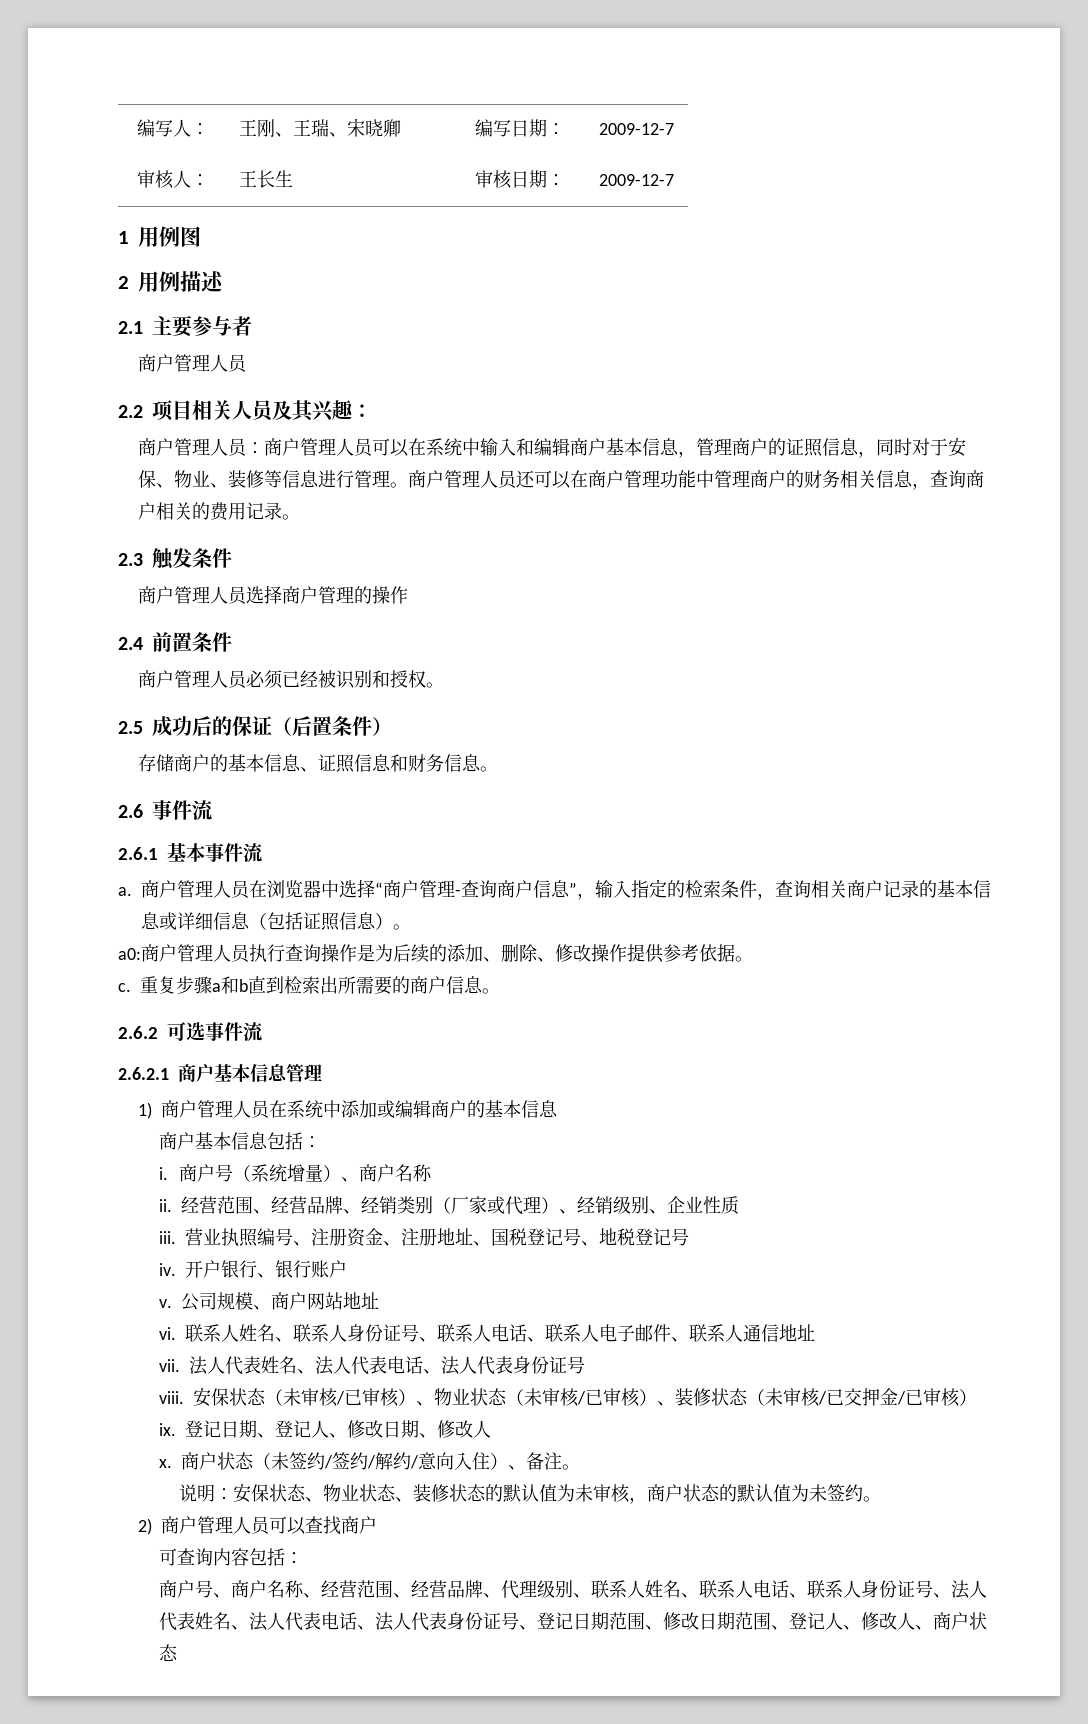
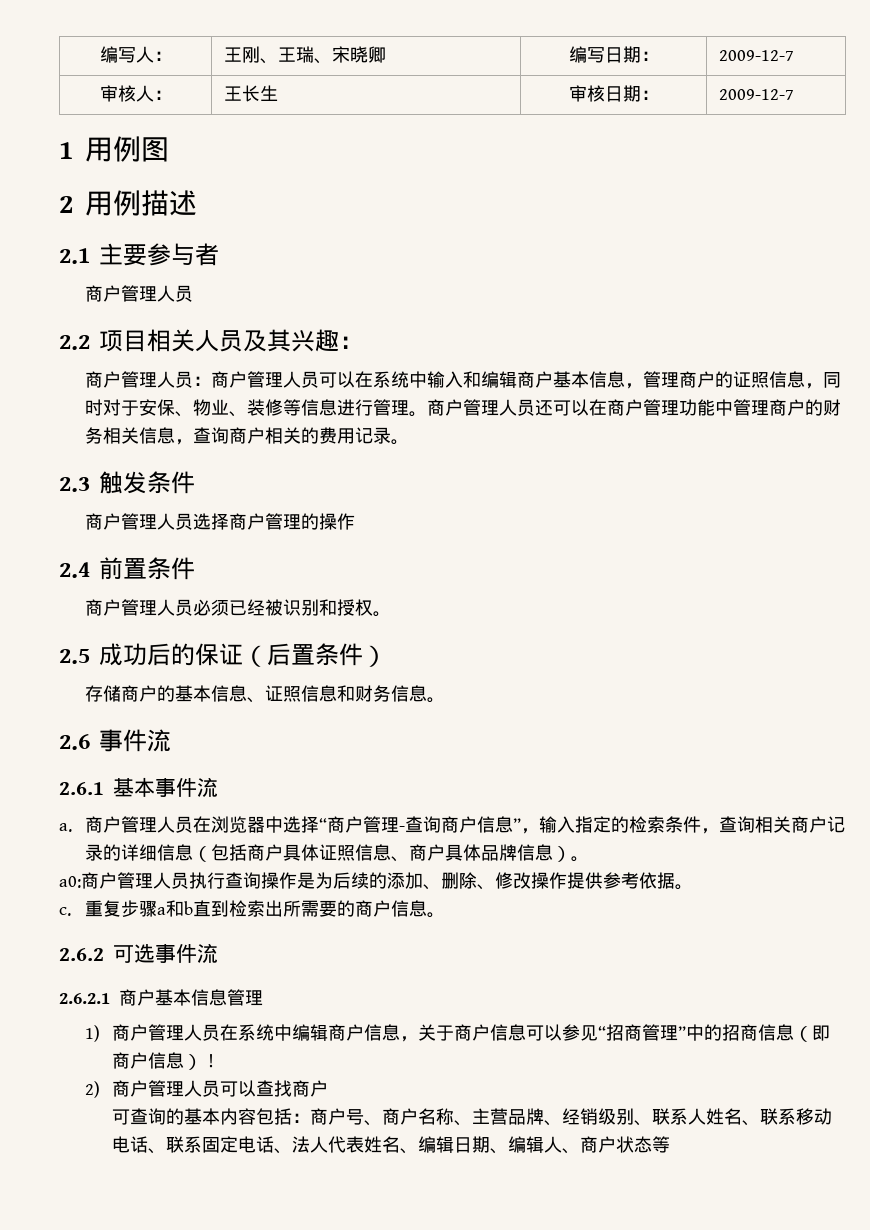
- 商户管理人员在浏览器中选择“商户管理-查询商户信息”，输入指定的检索条件，查询相关商户记录的基本信息或详细信息（包括证照信息）。
+ 商户管理人员在浏览器中选择“商户管理-查询商户信息”，输入指定的检索条件，查询相关商户记录的详细信息（包括商户具体证照信息、商户具体品牌信息）。
- 1)商户管理人员在系统中添加或编辑商户的基本信息
- 商户基本信息包括：
- i.商户号（系统增量）、商户名称
- ii.经营范围、经营品牌、经销类别（厂家或代理）、经销级别、企业性质
- iii.营业执照编号、注册资金、注册地址、国税登记号、地税登记号
- iv.开户银行、银行账户
- v.公司规模、商户网站地址
- vi.联系人姓名、联系人身份证号、联系人电话、联系人电子邮件、联系人通信地址
- vii.法人代表姓名、法人代表电话、法人代表身份证号
- viii.安保状态（未审核/已审核）、物业状态（未审核/已审核）、装修状态（未审核/已交押金/已审核）
- ix.登记日期、登记人、修改日期、修改人
- x.商户状态（未签约/签约/解约/意向入住）、备注。
- 说明：安保状态、物业状态、装修状态的默认值为未审核，商户状态的默认值为未签约。
+ 1)商户管理人员在系统中编辑商户信息，关于商户信息可以参见“招商管理”中的招商信息（即商户信息）！
- 可查询内容包括：
- 商户号、商户名称、经营范围、经营品牌、代理级别、联系人姓名、联系人电话、联系人身份证号、法人代表姓名、法人代表电话、法人代表身份证号、登记日期范围、修改日期范围、登记人、修改人、商户状态
+ 可查询的基本内容包括：商户号、商户名称、主营品牌、经销级别、联系人姓名、联系移动电话、联系固定电话、法人代表姓名、编辑日期、编辑人、商户状态等

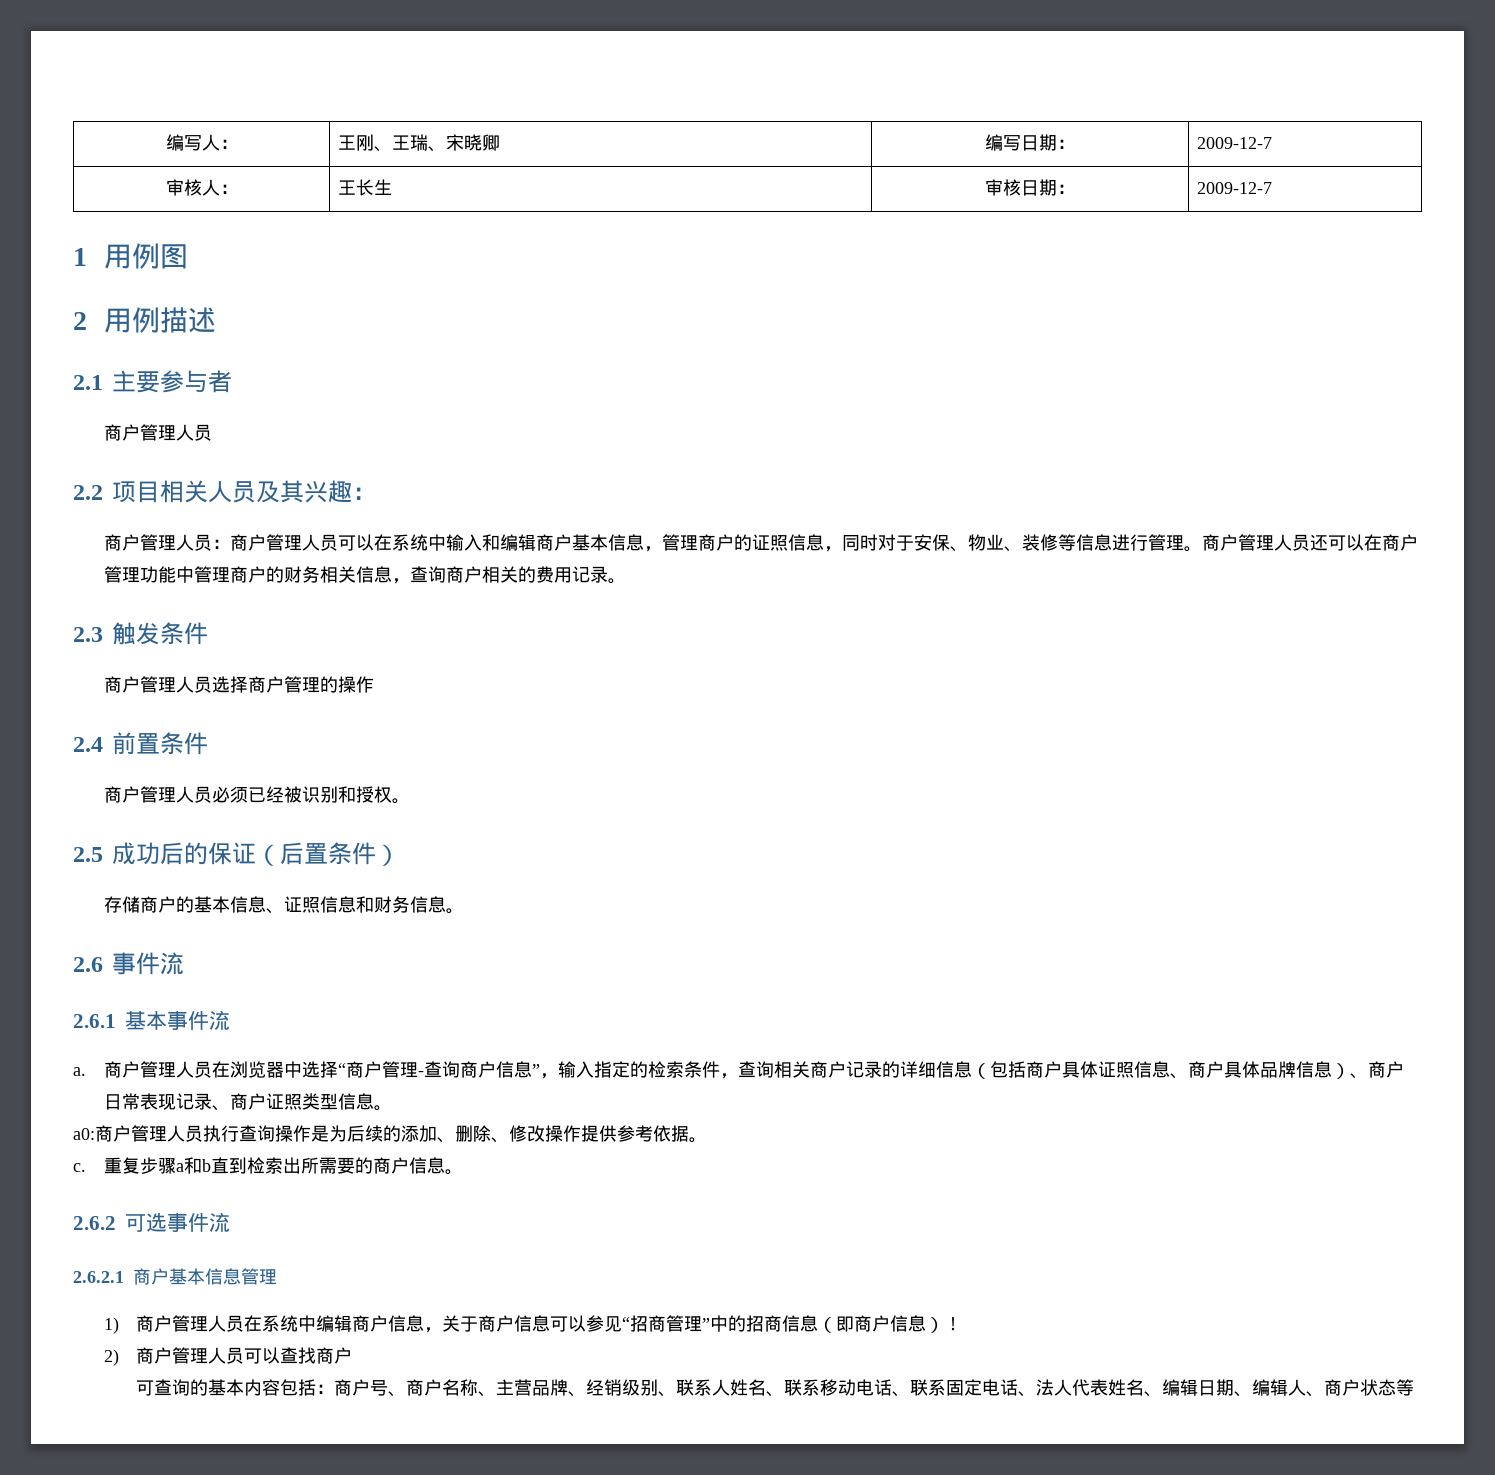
- 商户管理人员在浏览器中选择“商户管理-查询商户信息”，输入指定的检索条件，查询相关商户记录的详细信息（包括商户具体证照信息、商户具体品牌信息）。
+ 商户管理人员在浏览器中选择“商户管理-查询商户信息”，输入指定的检索条件，查询相关商户记录的详细信息（包括商户具体证照信息、商户具体品牌信息）、商户日常表现记录、商户证照类型信息。

